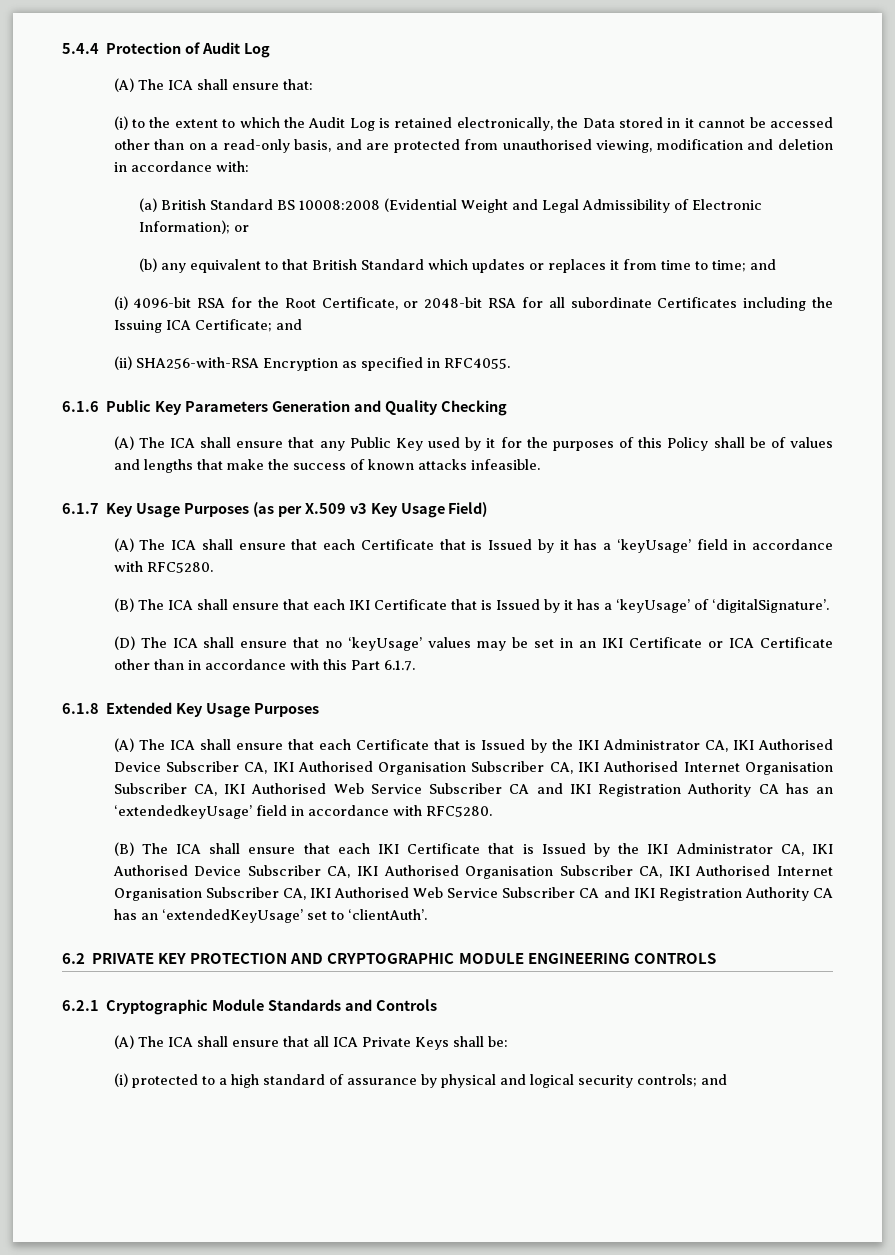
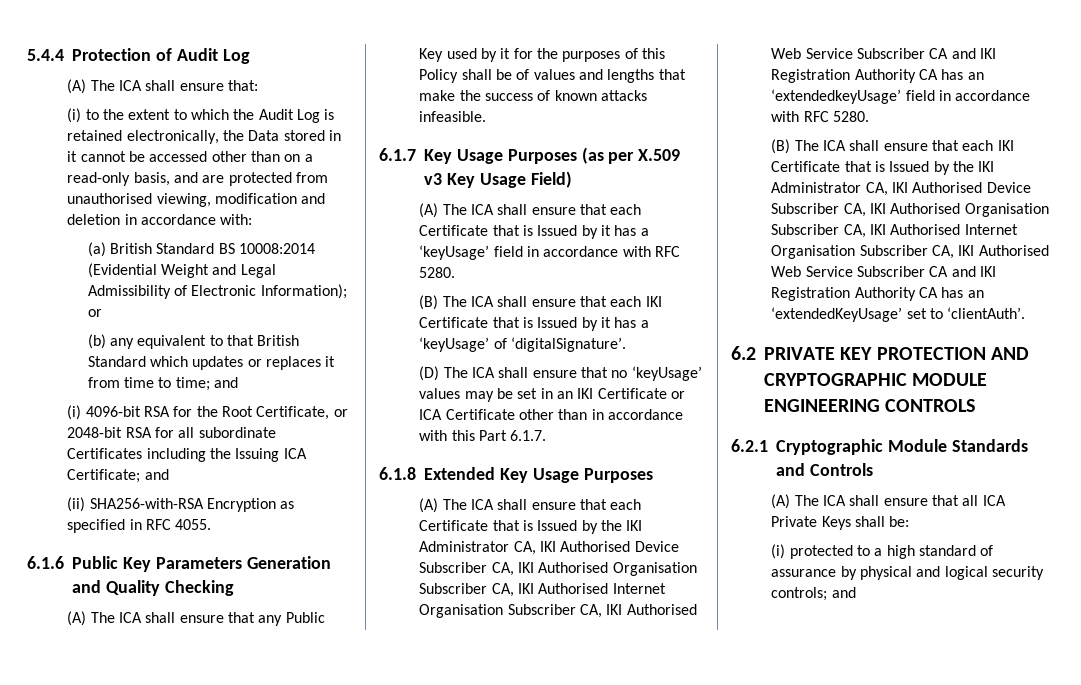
- (a) British Standard BS 10008:2008 (Evidential Weight and Legal Admissibility of Electronic Information); or
+ (a) British Standard BS 10008:2014 (Evidential Weight and Legal Admissibility of Electronic Information); or
- (ii) SHA256-with-RSA Encryption as specified in RFC4055.
+ (ii) SHA256-with-RSA Encryption as specified in RFC 4055.
- (A) The ICA shall ensure that each Certificate that is Issued by it has a ‘keyUsage’ field in accordance with RFC5280.
+ (A) The ICA shall ensure that each Certificate that is Issued by it has a ‘keyUsage’ field in accordance with RFC 5280.
- (A) The ICA shall ensure that each Certificate that is Issued by the IKI Administrator CA, IKI Authorised Device Subscriber CA, IKI Authorised Organisation Subscriber CA, IKI Authorised Internet Organisation Subscriber CA, IKI Authorised Web Service Subscriber CA and IKI Registration Authority CA has an ‘extendedkeyUsage’ field in accordance with RFC5280.
+ (A) The ICA shall ensure that each Certificate that is Issued by the IKI Administrator CA, IKI Authorised Device Subscriber CA, IKI Authorised Organisation Subscriber CA, IKI Authorised Internet Organisation Subscriber CA, IKI Authorised Web Service Subscriber CA and IKI Registration Authority CA has an ‘extendedkeyUsage’ field in accordance with RFC 5280.

